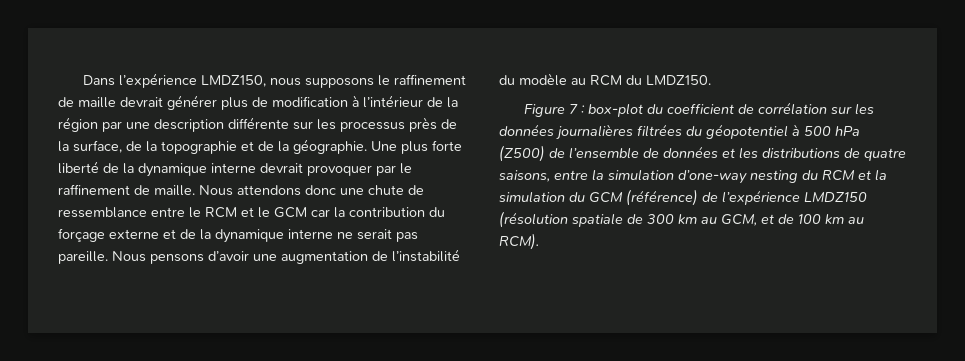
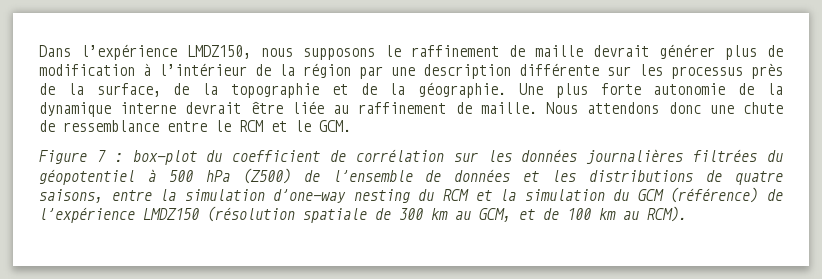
- Une plus forte liberté de la dynamique interne devrait provoquer par le raffinement de maille.
+ Une plus forte autonomie de la dynamique interne devrait être liée au raffinement de maille.
- Nous attendons donc une chute de ressemblance entre le RCM et le GCM car la contribution du forçage externe et de la dynamique interne ne serait pas pareille. Nous pensons d’avoir une augmentation de l’instabilité du modèle au RCM du LMDZ150.
+ Nous attendons donc une chute de ressemblance entre le RCM et le GCM.

